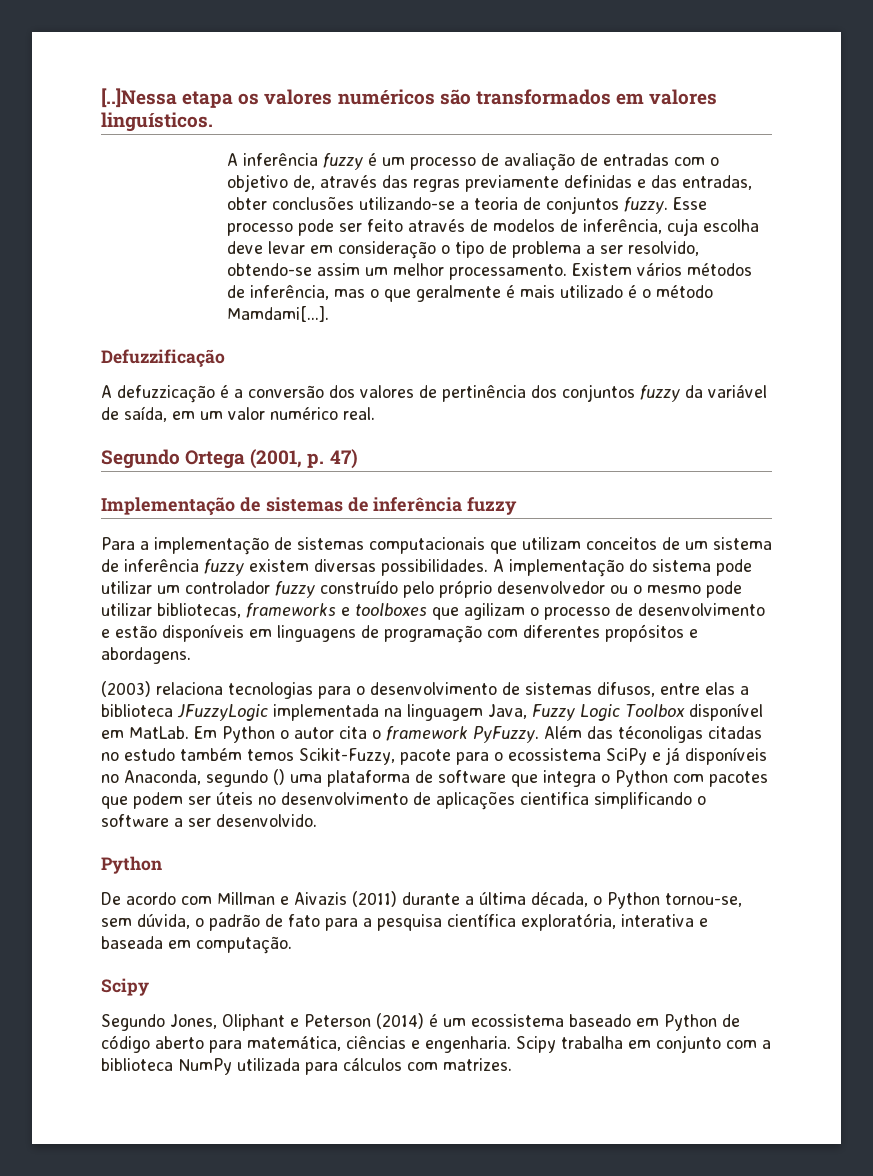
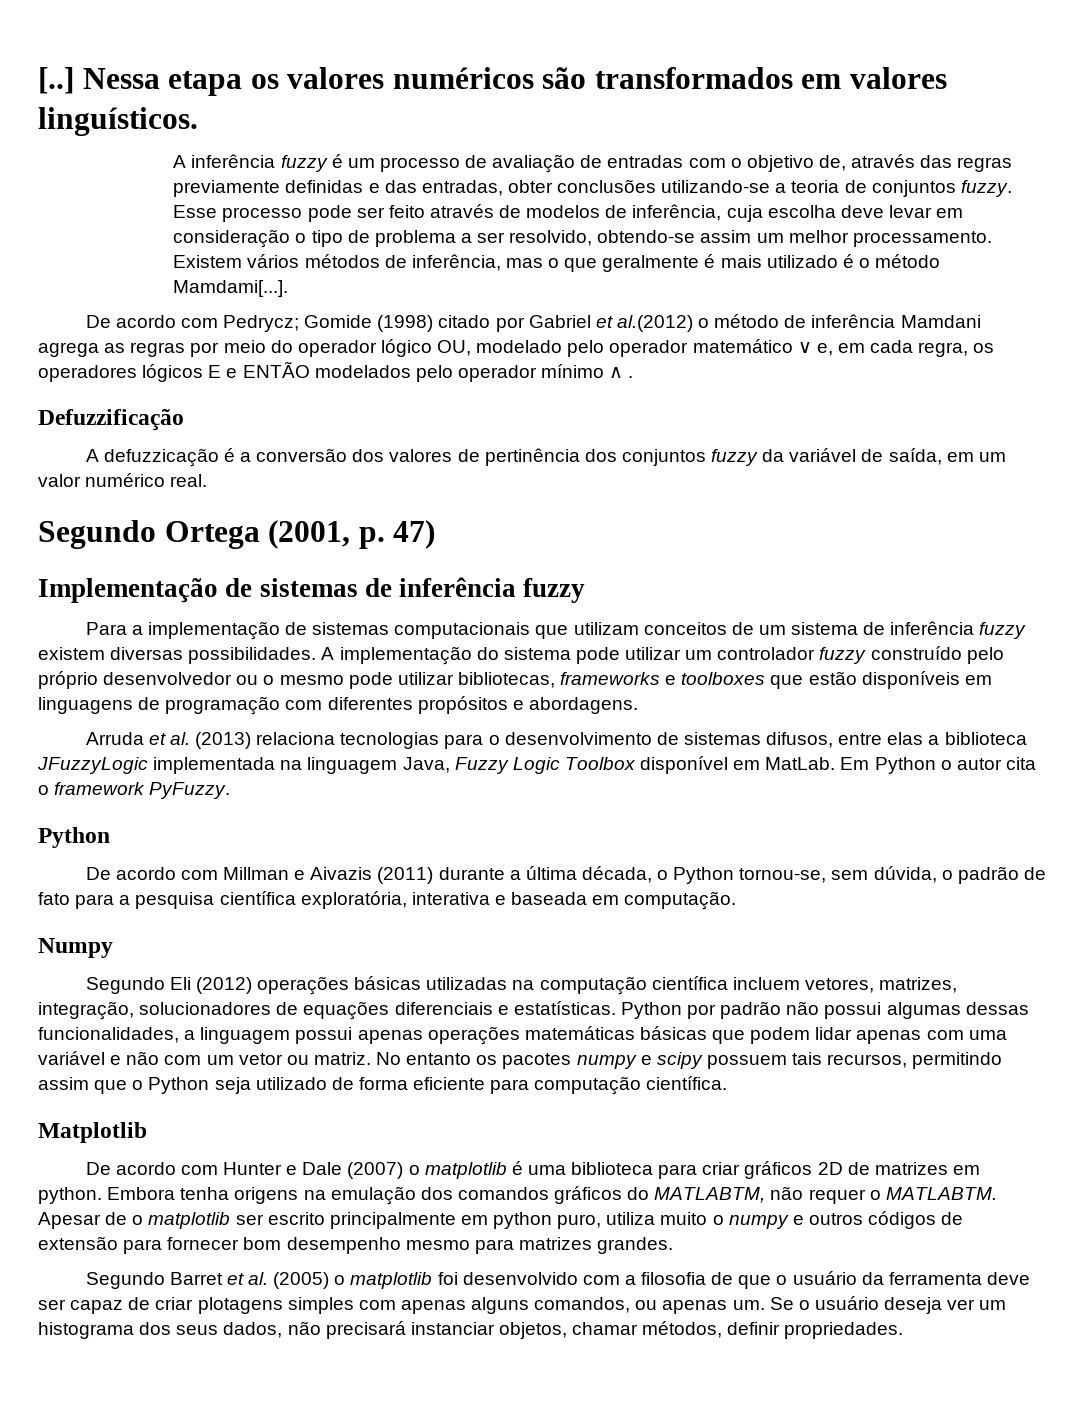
- [..]Nessa etapa os valores numéricos são transformados em valores linguísticos.
+ [..] Nessa etapa os valores numéricos são transformados em valores linguísticos.
+ De acordo com Pedrycz; Gomide (1998) citado por Gabriel et al.(2012) o método de inferência Mamdani agrega as regras por meio do operador lógico OU, modelado pelo operador matemático ∨ e, em cada regra, os operadores lógicos E e ENTÃO modelados pelo operador mínimo ∧ .
- A implementação do sistema pode utilizar um controlador fuzzy construído pelo próprio desenvolvedor ou o mesmo pode utilizar bibliotecas, frameworks e toolboxes que agilizam o processo de desenvolvimento e estão disponíveis em linguagens de programação com diferentes propósitos e abordagens.
+ A implementação do sistema pode utilizar um controlador fuzzy construído pelo próprio desenvolvedor ou o mesmo pode utilizar bibliotecas, frameworks e toolboxes que estão disponíveis em linguagens de programação com diferentes propósitos e abordagens.
- (2003) relaciona tecnologias para o desenvolvimento de sistemas difusos, entre elas a biblioteca JFuzzyLogic implementada na linguagem Java, Fuzzy Logic Toolbox disponível em MatLab.
+ Arruda et al. (2013) relaciona tecnologias para o desenvolvimento de sistemas difusos, entre elas a biblioteca JFuzzyLogic implementada na linguagem Java, Fuzzy Logic Toolbox disponível em MatLab.
- Além das téconoligas citadas no estudo também temos Scikit-Fuzzy, pacote para o ecossistema SciPy e já disponíveis no Anaconda, segundo () uma plataforma de software que integra o Python com pacotes que podem ser úteis no desenvolvimento de aplicações cientifica simplificando o software a ser desenvolvido.
  De acordo com Millman e Aivazis (2011) durante a última década, o Python tornou-se, sem dúvida, o padrão de fato para a pesquisa científica exploratória, interativa e baseada em computação.
- Scipy
- Segundo Jones, Oliphant e Peterson (2014) é um ecossistema baseado em Python de código aberto para matemática, ciências e engenharia. Scipy trabalha em conjunto com a biblioteca NumPy utilizada para cálculos com matrizes.
+ Numpy
+ Segundo Eli (2012) operações básicas utilizadas na computação científica incluem vetores, matrizes, integração, solucionadores de equações diferenciais e estatísticas. Python por padrão não possui algumas dessas funcionalidades, a linguagem possui apenas operações matemáticas básicas que podem lidar apenas com uma variável e não com um vetor ou matriz. No entanto os pacotes numpy e scipy possuem tais recursos, permitindo assim que o Python seja utilizado de forma eficiente para computação científica.
+ Matplotlib
+ De acordo com Hunter e Dale (2007) o matplotlib é uma biblioteca para criar gráficos 2D de matrizes em python. Embora tenha origens na emulação dos comandos gráficos do MATLABTM, não requer o MATLABTM. Apesar de o matplotlib ser escrito principalmente em python puro, utiliza muito o numpy e outros códigos de extensão para fornecer bom desempenho mesmo para matrizes grandes.
+ Segundo Barret et al. (2005) o matplotlib foi desenvolvido com a filosofia de que o usuário da ferramenta deve ser capaz de criar plotagens simples com apenas alguns comandos, ou apenas um. Se o usuário deseja ver um histograma dos seus dados, não precisará instanciar objetos, chamar métodos, definir propriedades.

